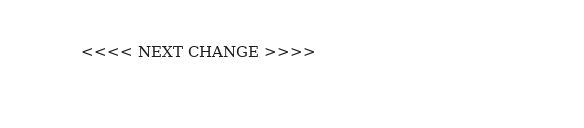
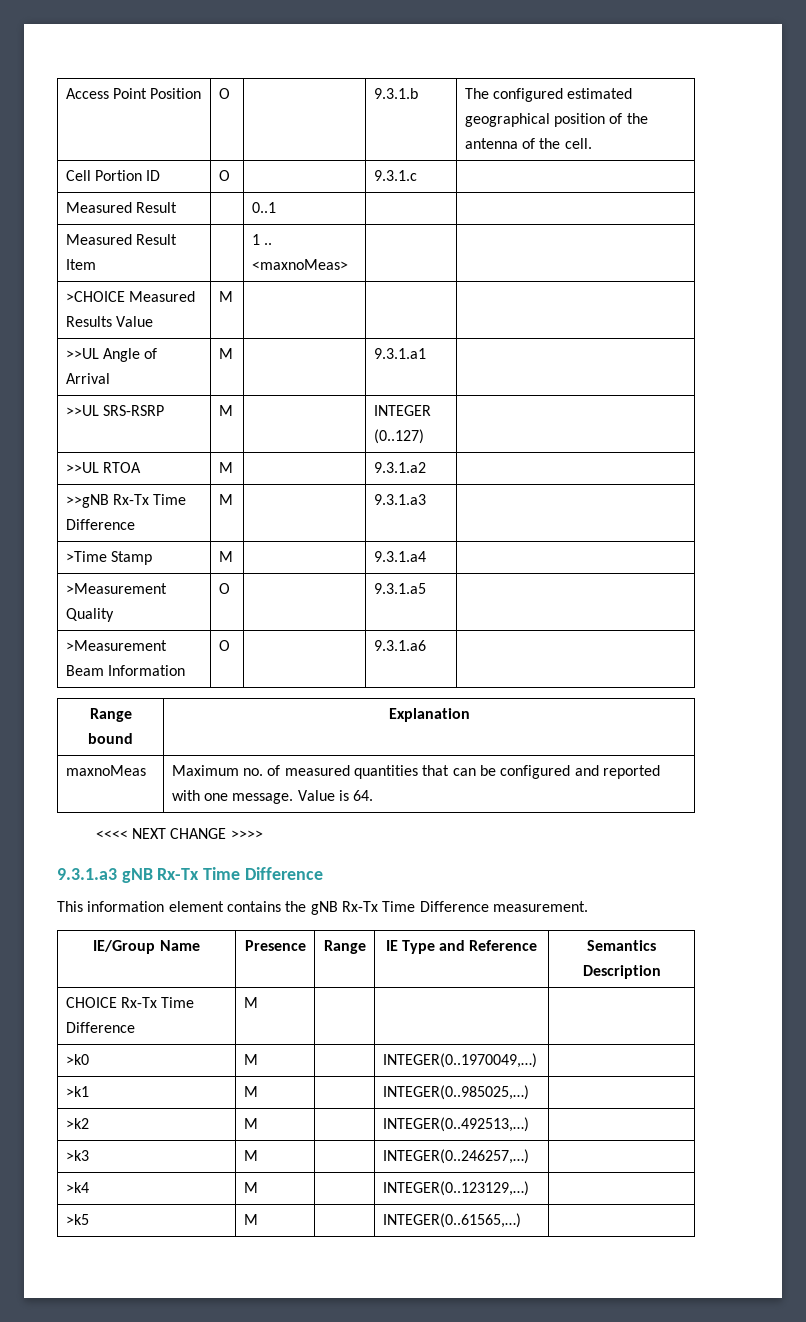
+ Access Point Position | O | | 9.3.1.b | The configured estimated geographical position of the antenna of the cell.
+ Cell Portion ID | O | | 9.3.1.c |
+ Measured Result | | 0..1 | |
+ Measured Result Item | | 1 .. <maxnoMeas> | |
+ >CHOICE Measured Results Value | M | | |
+ >>UL Angle of Arrival | M | | 9.3.1.a1 |
+ >>UL SRS-RSRP | M | | INTEGER (0..127) |
+ >>UL RTOA | M | | 9.3.1.a2 |
+ >>gNB Rx-Tx Time Difference | M | | 9.3.1.a3 |
+ >Time Stamp | M | | 9.3.1.a4 |
+ >Measurement Quality | O | | 9.3.1.a5 |
+ >Measurement Beam Information | O | | 9.3.1.a6 |
+ Range bound | Explanation
+ maxnoMeas | Maximum no. of measured quantities that can be configured and reported with one message. Value is 64.
  <<<< NEXT CHANGE >>>>
+ 9.3.1.a3 gNB Rx-Tx Time Difference
+ This information element contains the gNB Rx-Tx Time Difference measurement.
+ IE/Group Name | Presence | Range | IE Type and Reference | Semantics Description
+ CHOICE Rx-Tx Time Difference | M | | |
+ >k0 | M | | INTEGER(0..1970049,…) |
+ >k1 | M | | INTEGER(0..985025,…) |
+ >k2 | M | | INTEGER(0..492513,…) |
+ >k3 | M | | INTEGER(0..246257,…) |
+ >k4 | M | | INTEGER(0..123129,…) |
+ >k5 | M | | INTEGER(0..61565,…) |

